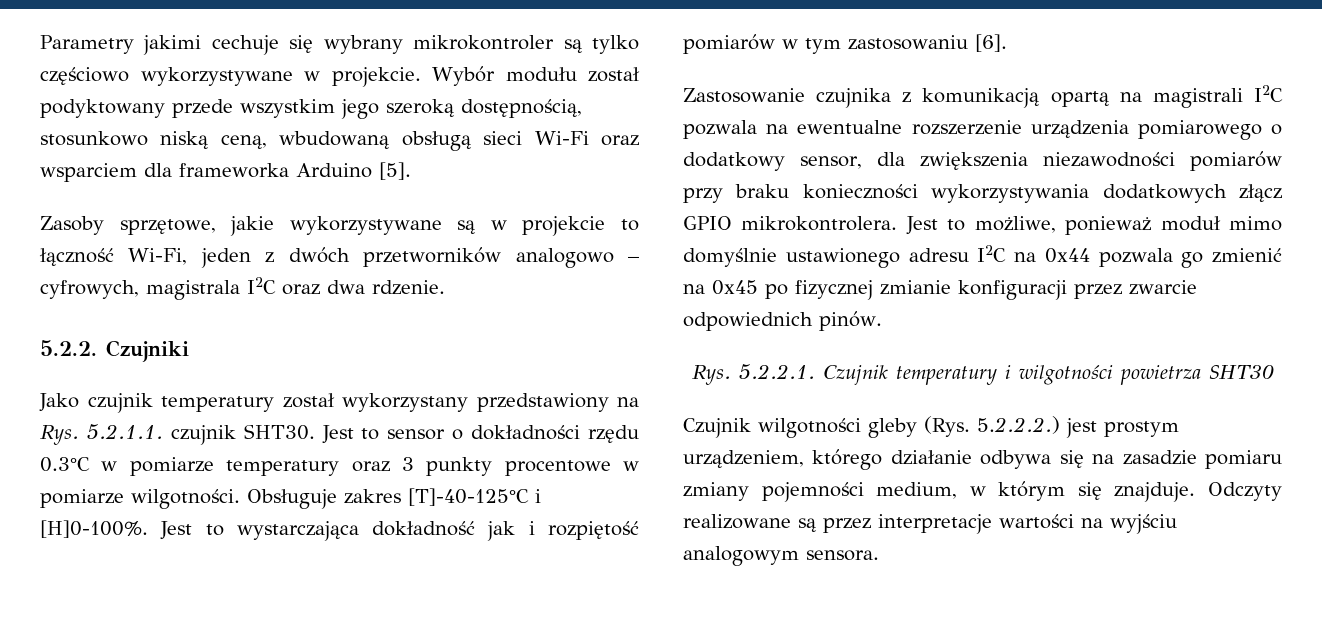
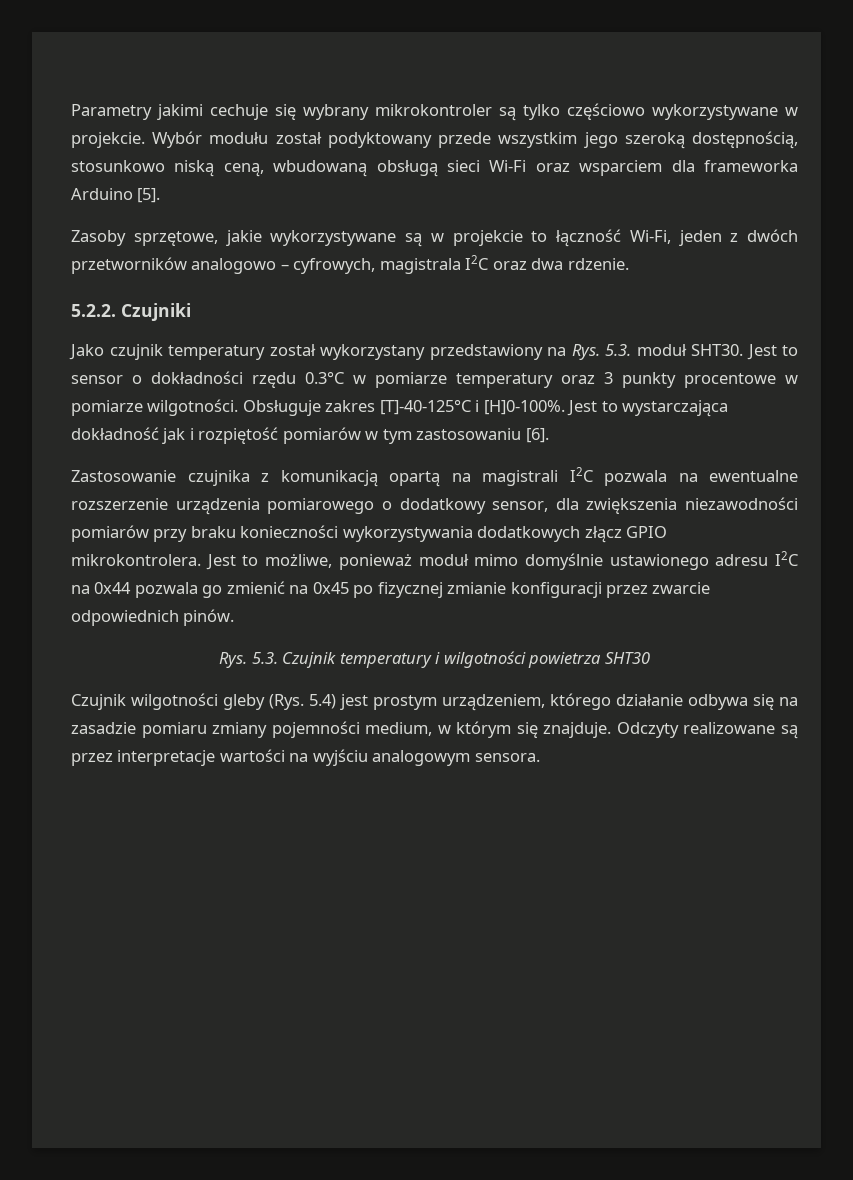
- Jako czujnik temperatury został wykorzystany przedstawiony na Rys. 5.2.1.1. czujnik SHT30.
+ Jako czujnik temperatury został wykorzystany przedstawiony na Rys. 5.3. moduł SHT30.
- Rys. 5.2.2.1. Czujnik temperatury i wilgotności powietrza SHT30
+ Rys. 5.3. Czujnik temperatury i wilgotności powietrza SHT30
- Czujnik wilgotności gleby (Rys. 5.2.2.2.) jest prostym urządzeniem, którego działanie odbywa się na zasadzie pomiaru zmiany pojemności medium, w którym się znajduje.
+ Czujnik wilgotności gleby (Rys. 5.4) jest prostym urządzeniem, którego działanie odbywa się na zasadzie pomiaru zmiany pojemności medium, w którym się znajduje.

